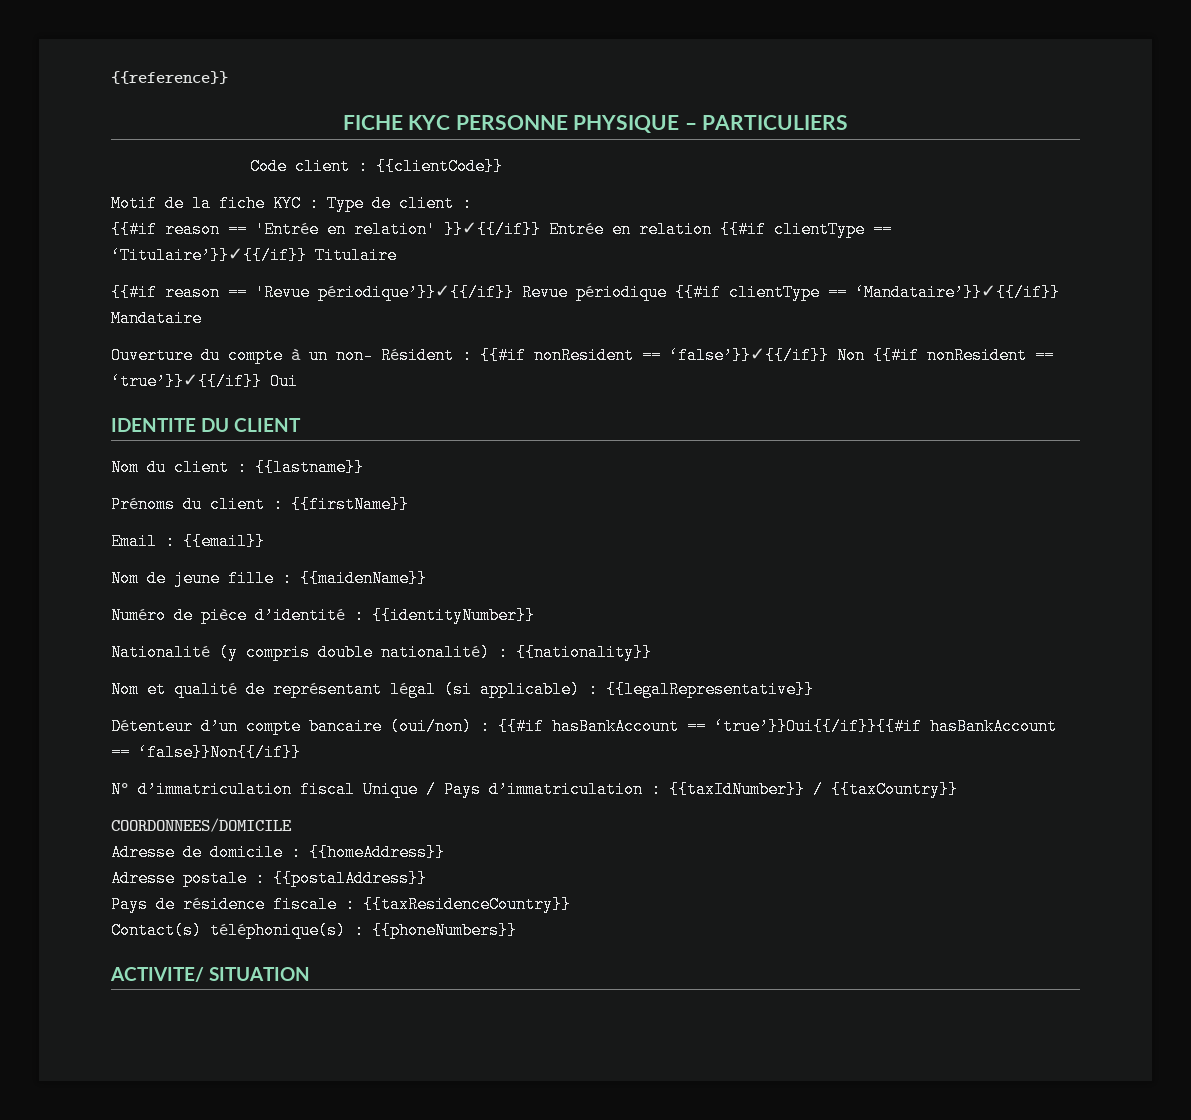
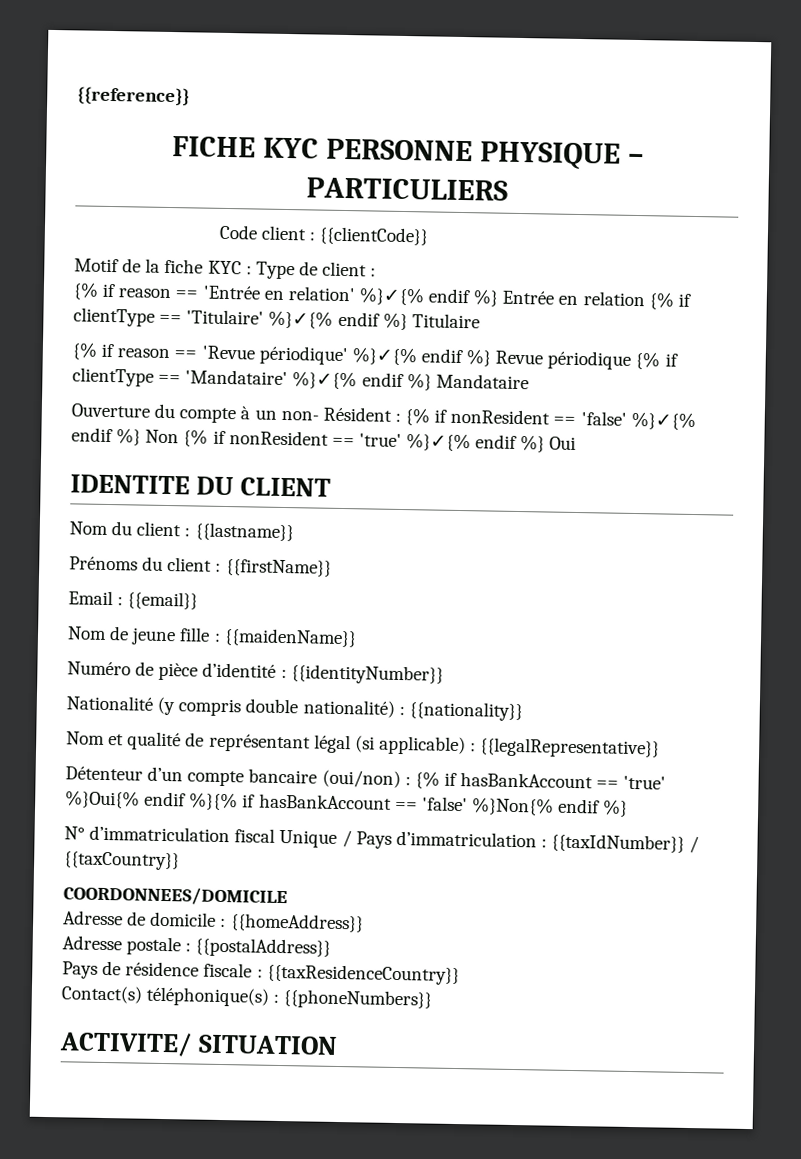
- {{#if reason == 'Entrée en relation' }}✓{{/if}} Entrée en relation {{#if clientType == ‘Titulaire’}}✓{{/if}} Titulaire
+ {% if reason == 'Entrée en relation' %}✓{% endif %} Entrée en relation {% if clientType == 'Titulaire' %}✓{% endif %} Titulaire
- {{#if reason == 'Revue périodique’}}✓{{/if}} Revue périodique {{#if clientType == ‘Mandataire’}}✓{{/if}} Mandataire
+ {% if reason == 'Revue périodique' %}✓{% endif %} Revue périodique {% if clientType == 'Mandataire' %}✓{% endif %} Mandataire
- Ouverture du compte à un non- Résident : {{#if nonResident == ‘false’}}✓{{/if}} Non {{#if nonResident == ‘true’}}✓{{/if}} Oui
+ Ouverture du compte à un non- Résident : {% if nonResident == 'false' %}✓{% endif %} Non {% if nonResident == 'true' %}✓{% endif %} Oui
- Détenteur d’un compte bancaire (oui/non) : {{#if hasBankAccount == ‘true’}}Oui{{/if}}{{#if hasBankAccount == ‘false}}Non{{/if}}
+ Détenteur d’un compte bancaire (oui/non) : {% if hasBankAccount == 'true' %}Oui{% endif %}{% if hasBankAccount == 'false' %}Non{% endif %}

